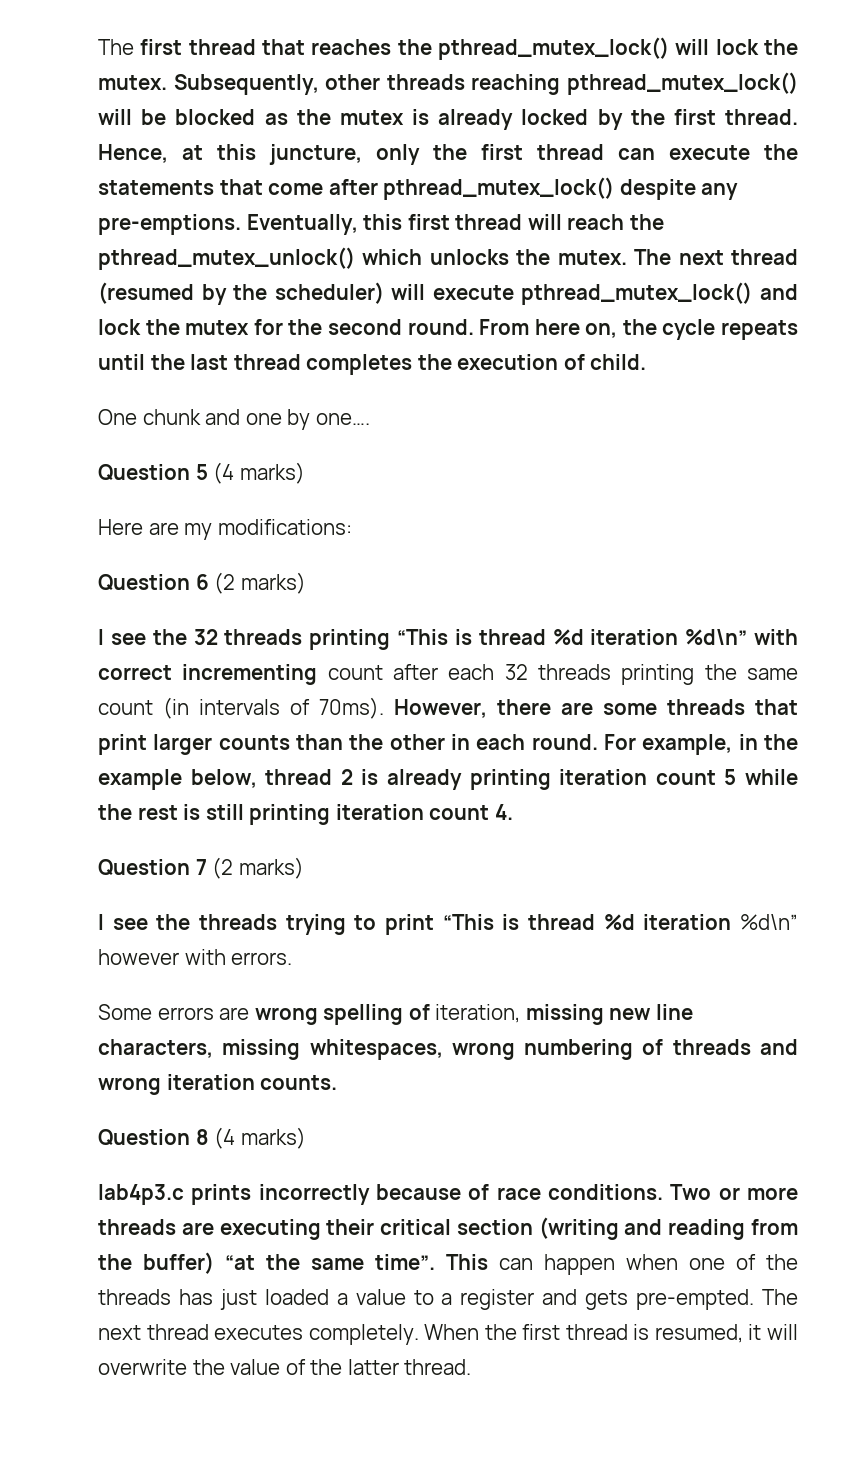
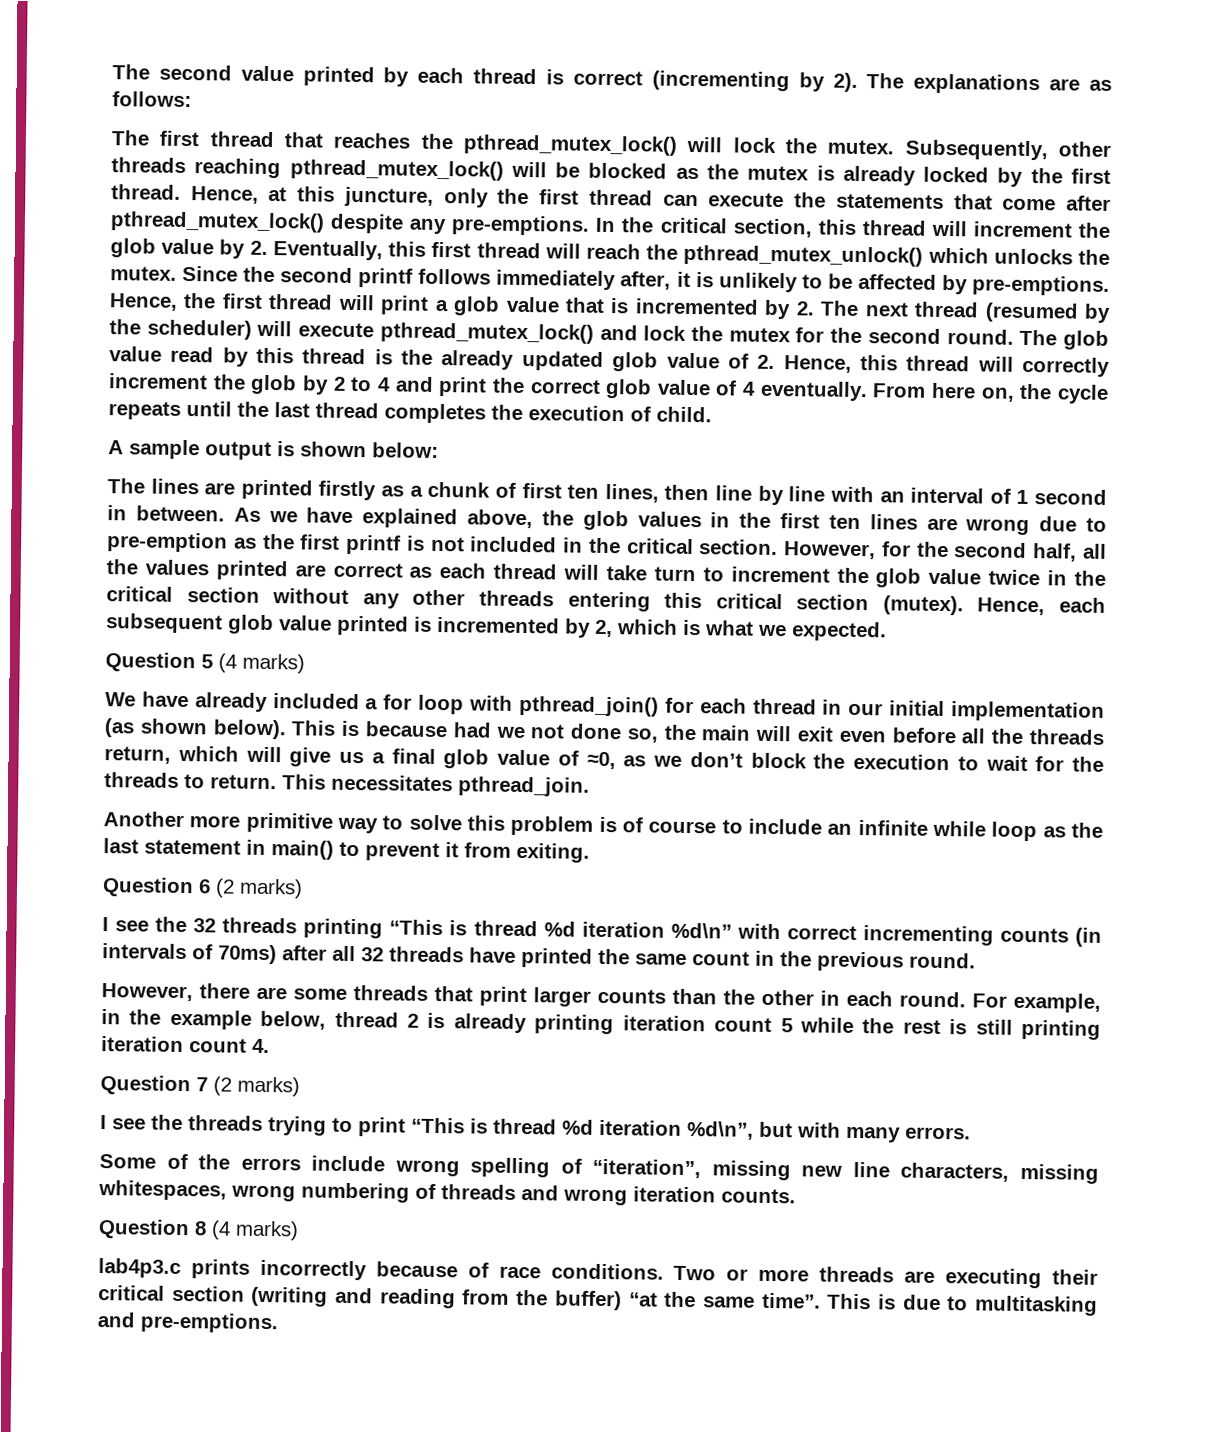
+ The second value printed by each thread is correct (incrementing by 2). The explanations are as follows:
- Eventually, this first thread will reach the pthread_mutex_unlock() which unlocks the mutex.
+ In the critical section, this thread will increment the glob value by 2. Eventually, this first thread will reach the pthread_mutex_unlock() which unlocks the mutex.
- The next thread (resumed by the scheduler) will execute pthread_mutex_lock() and lock the mutex for the second round.
+ Since the second printf follows immediately after, it is unlikely to be affected by pre-emptions. Hence, the first thread will print a glob value that is incremented by 2. The next thread (resumed by the scheduler) will execute pthread_mutex_lock() and lock the mutex for the second round.
+ The glob value read by this thread is the already updated glob value of 2. Hence, this thread will correctly increment the glob by 2 to 4 and print the correct glob value of 4 eventually.
- One chunk and one by one….
+ A sample output is shown below:
+ The lines are printed firstly as a chunk of first ten lines, then line by line with an interval of 1 second in between. As we have explained above, the glob values in the first ten lines are wrong due to pre-emption as the first printf is not included in the critical section. However, for the second half, all the values printed are correct as each thread will take turn to increment the glob value twice in the critical section without any other threads entering this critical section (mutex). Hence, each subsequent glob value printed is incremented by 2, which is what we expected.
  Question 5 (4 marks)
- Here are my modifications:
+ We have already included a for loop with pthread_join() for each thread in our initial implementation (as shown below). This is because had we not done so, the main will exit even before all the threads return, which will give us a final glob value of ≈0, as we don’t block the execution to wait for the threads to return. This necessitates pthread_join.
+ Another more primitive way to solve this problem is of course to include an infinite while loop as the last statement in main() to prevent it from exiting.
- I see the 32 threads printing “This is thread %d iteration %d\n” with correct incrementing count after each 32 threads printing the same count (in intervals of 70ms). However, there are some threads that print larger counts than the other in each round.
+ I see the 32 threads printing “This is thread %d iteration %d\n” with correct incrementing counts (in intervals of 70ms) after all 32 threads have printed the same count in the previous round.
+ However, there are some threads that print larger counts than the other in each round.
- I see the threads trying to print “This is thread %d iteration %d\n” however with errors.
- Some errors are wrong spelling of iteration, missing new line characters, missing whitespaces, wrong numbering of threads and wrong iteration counts.
+ I see the threads trying to print “This is thread %d iteration %d\n”, but with many errors.
+ Some of the errors include wrong spelling of “iteration”, missing new line characters, missing whitespaces, wrong numbering of threads and wrong iteration counts.
- This can happen when one of the threads has just loaded a value to a register and gets pre-empted. The next thread executes completely. When the first thread is resumed, it will overwrite the value of the latter thread.
+ This is due to multitasking and pre-emptions.

